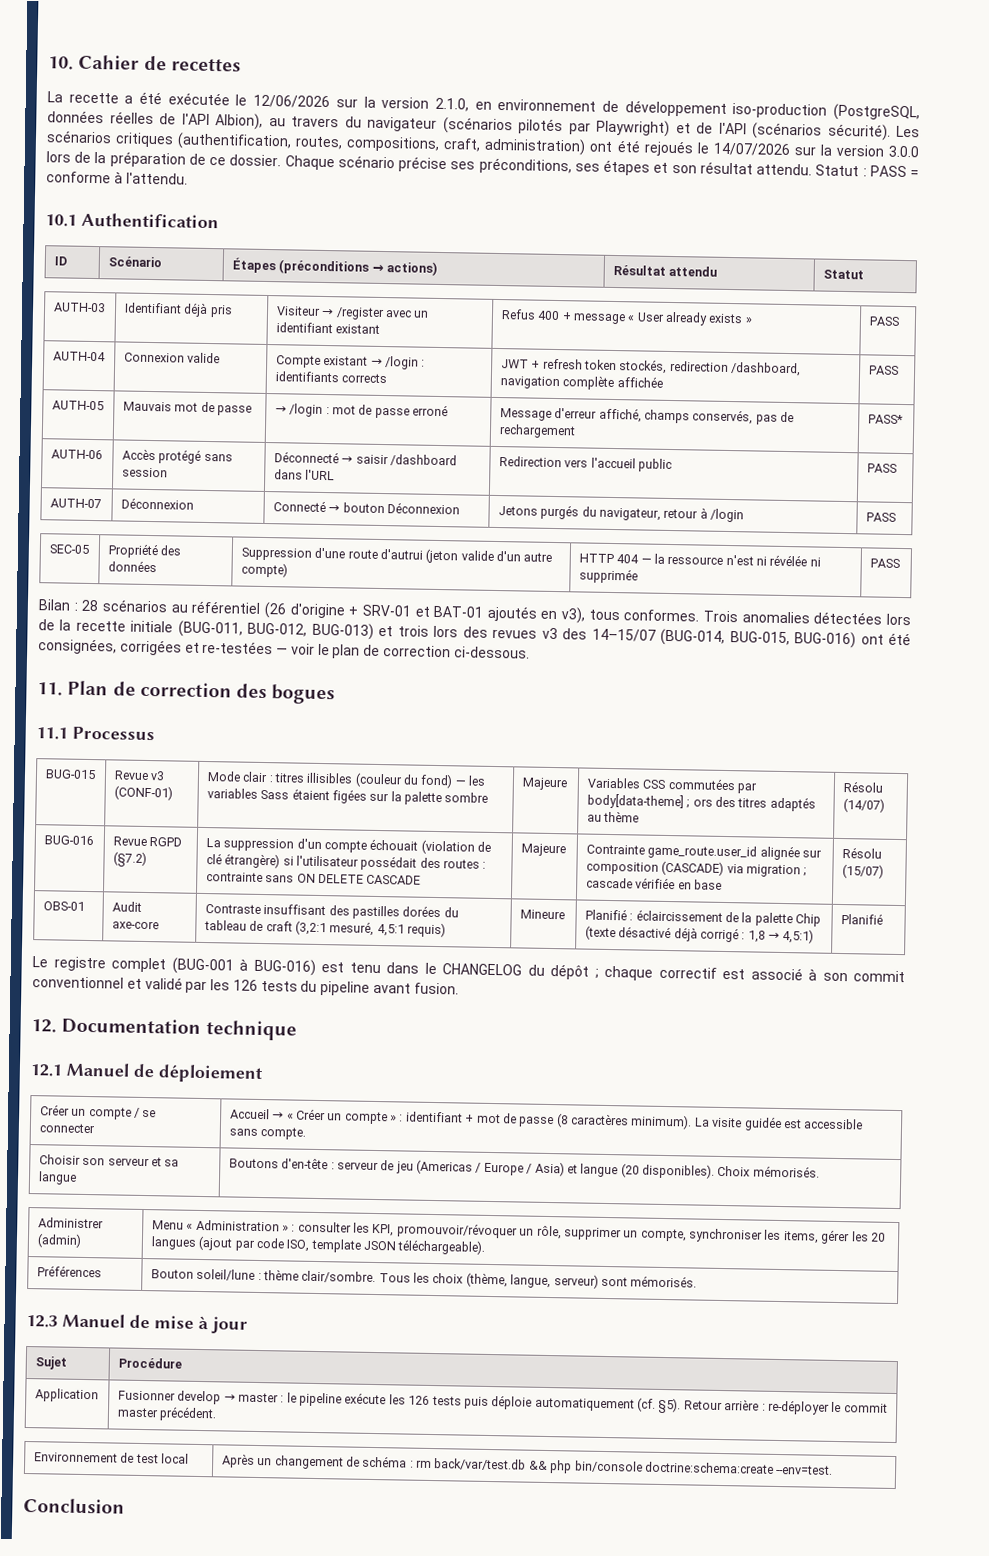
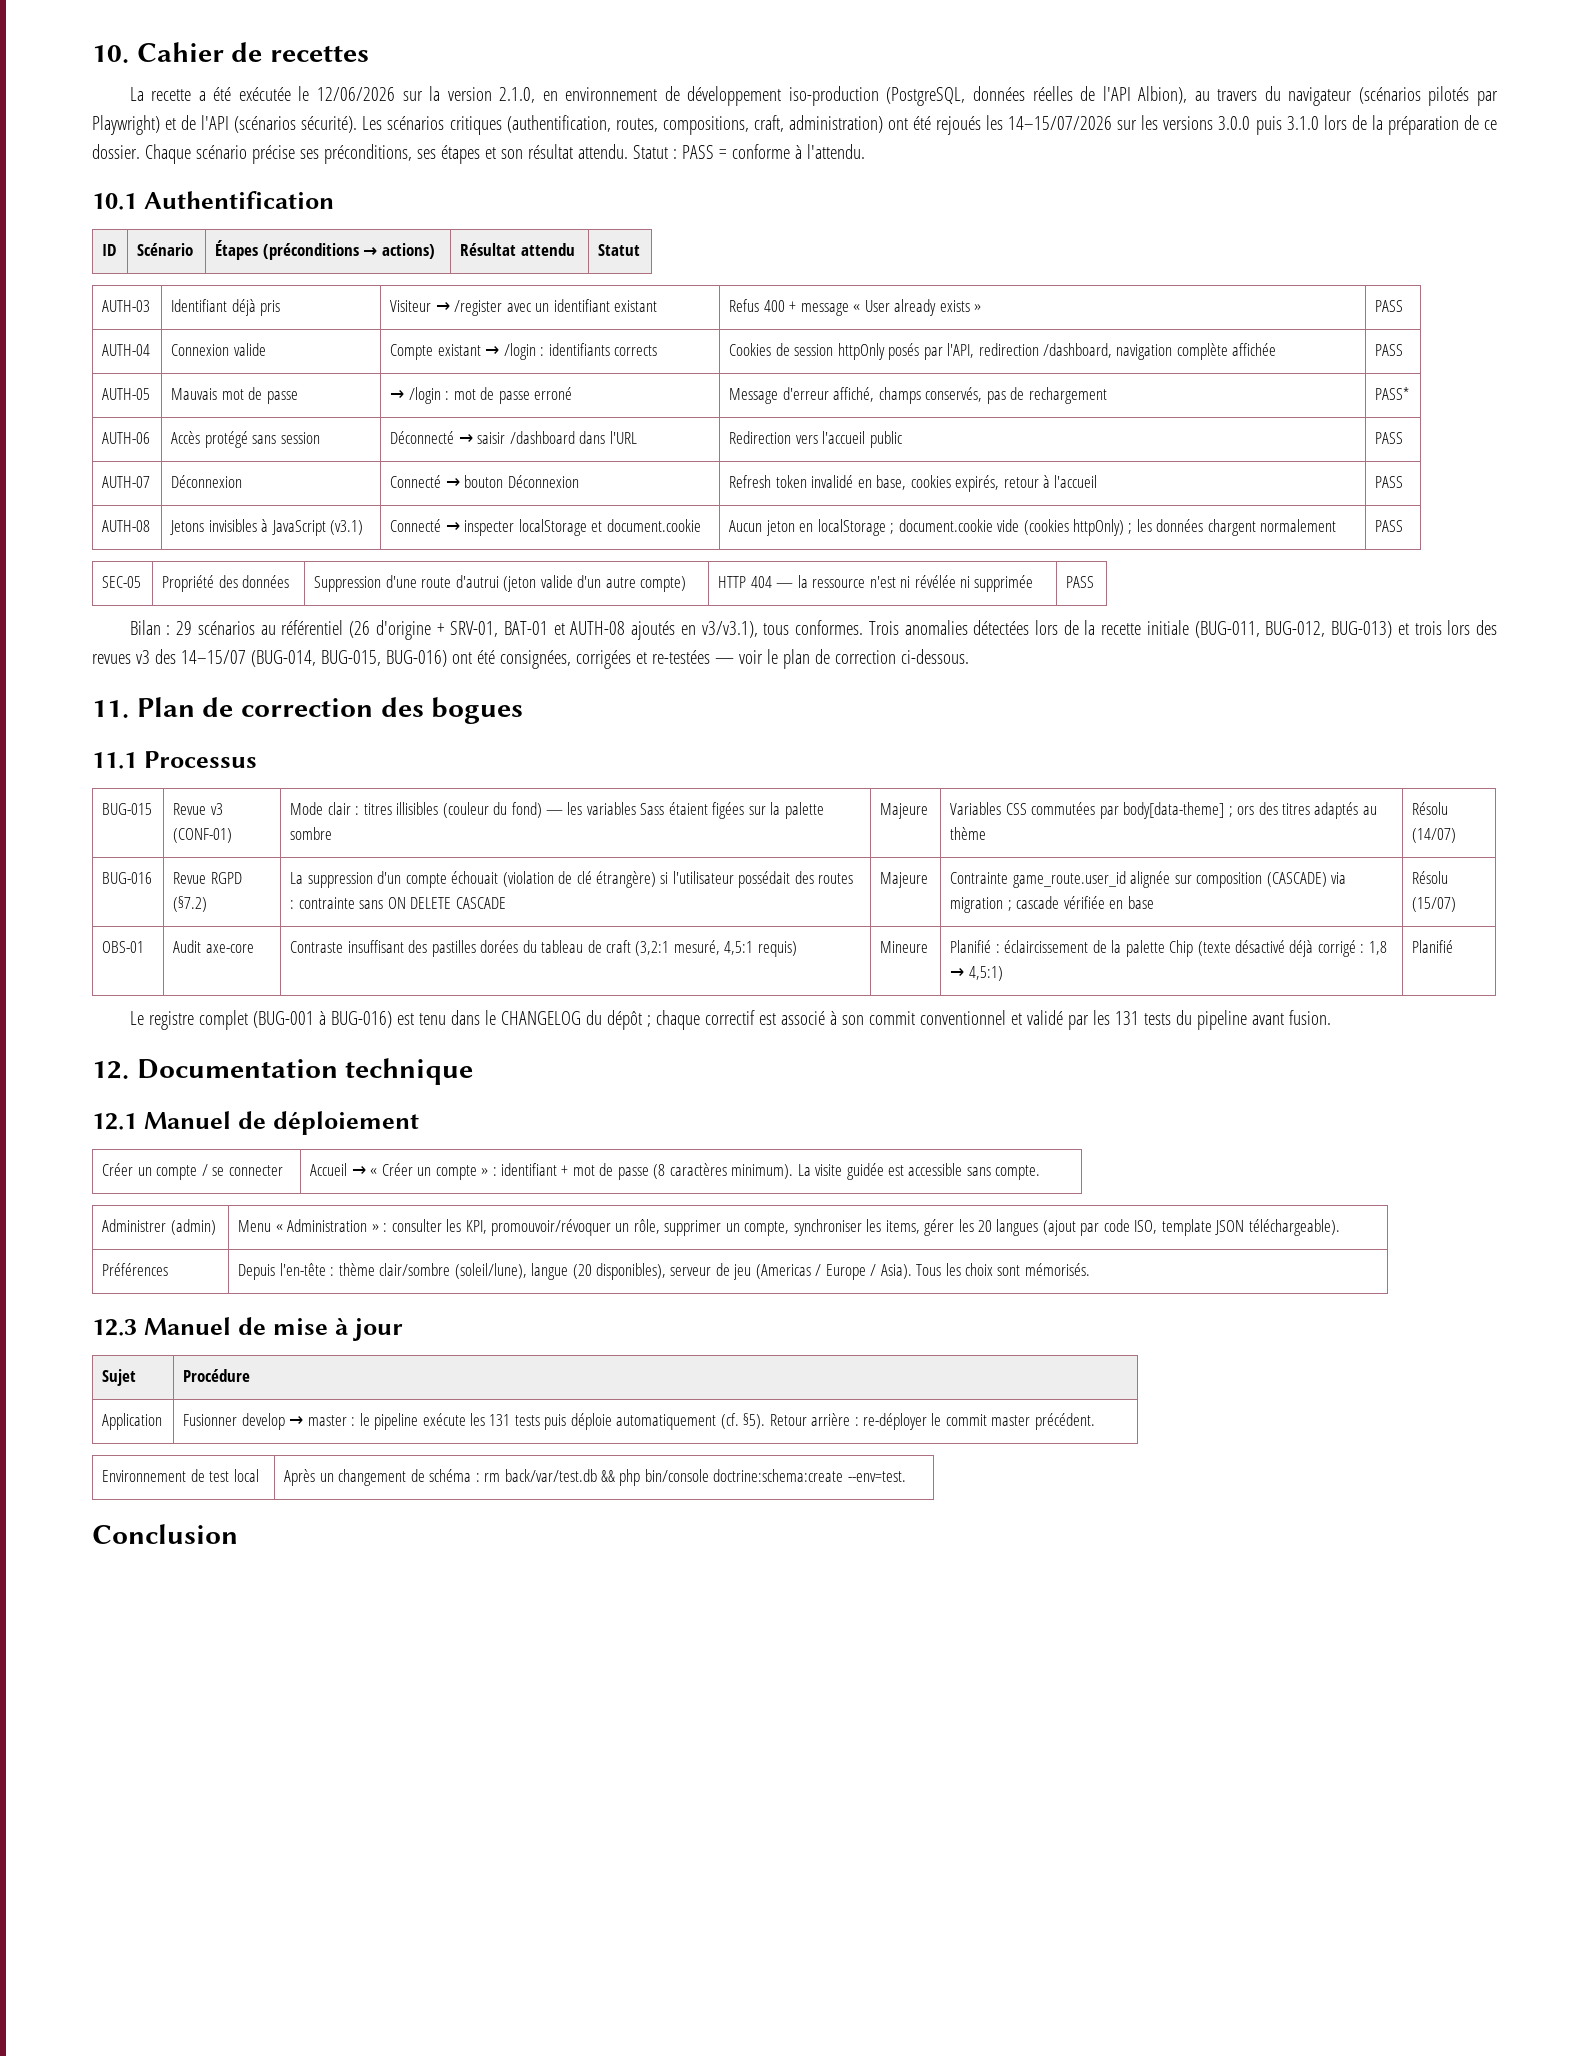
- Les scénarios critiques (authentification, routes, compositions, craft, administration) ont été rejoués le 14/07/2026 sur la version 3.0.0 lors de la préparation de ce dossier.
+ Les scénarios critiques (authentification, routes, compositions, craft, administration) ont été rejoués les 14–15/07/2026 sur les versions 3.0.0 puis 3.1.0 lors de la préparation de ce dossier.
- AUTH-04 | Connexion valide | Compte existant → /login : identifiants corrects | JWT + refresh token stockés, redirection /dashboard, navigation complète affichée | PASS
+ AUTH-04 | Connexion valide | Compte existant → /login : identifiants corrects | Cookies de session httpOnly posés par l'API, redirection /dashboard, navigation complète affichée | PASS
- AUTH-07 | Déconnexion | Connecté → bouton Déconnexion | Jetons purgés du navigateur, retour à /login | PASS
+ AUTH-07 | Déconnexion | Connecté → bouton Déconnexion | Refresh token invalidé en base, cookies expirés, retour à l'accueil | PASS
+ AUTH-08 | Jetons invisibles à JavaScript (v3.1) | Connecté → inspecter localStorage et document.cookie | Aucun jeton en localStorage ; document.cookie vide (cookies httpOnly) ; les données chargent normalement | PASS
- Bilan : 28 scénarios au référentiel (26 d'origine + SRV-01 et BAT-01 ajoutés en v3), tous conformes.
+ Bilan : 29 scénarios au référentiel (26 d'origine + SRV-01, BAT-01 et AUTH-08 ajoutés en v3/v3.1), tous conformes.
- Le registre complet (BUG-001 à BUG-016) est tenu dans le CHANGELOG du dépôt ; chaque correctif est associé à son commit conventionnel et validé par les 126 tests du pipeline avant fusion.
+ Le registre complet (BUG-001 à BUG-016) est tenu dans le CHANGELOG du dépôt ; chaque correctif est associé à son commit conventionnel et validé par les 131 tests du pipeline avant fusion.
- Choisir son serveur et sa langue | Boutons d'en-tête : serveur de jeu (Americas / Europe / Asia) et langue (20 disponibles). Choix mémorisés.
- Préférences | Bouton soleil/lune : thème clair/sombre. Tous les choix (thème, langue, serveur) sont mémorisés.
+ Préférences | Depuis l'en-tête : thème clair/sombre (soleil/lune), langue (20 disponibles), serveur de jeu (Americas / Europe / Asia). Tous les choix sont mémorisés.
- Application | Fusionner develop → master : le pipeline exécute les 126 tests puis déploie automatiquement (cf. §5). Retour arrière : re-déployer le commit master précédent.
+ Application | Fusionner develop → master : le pipeline exécute les 131 tests puis déploie automatiquement (cf. §5). Retour arrière : re-déployer le commit master précédent.

